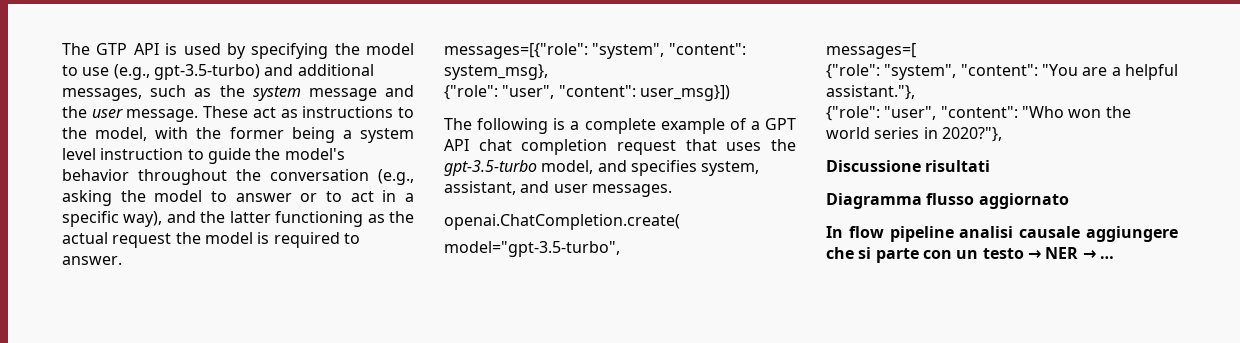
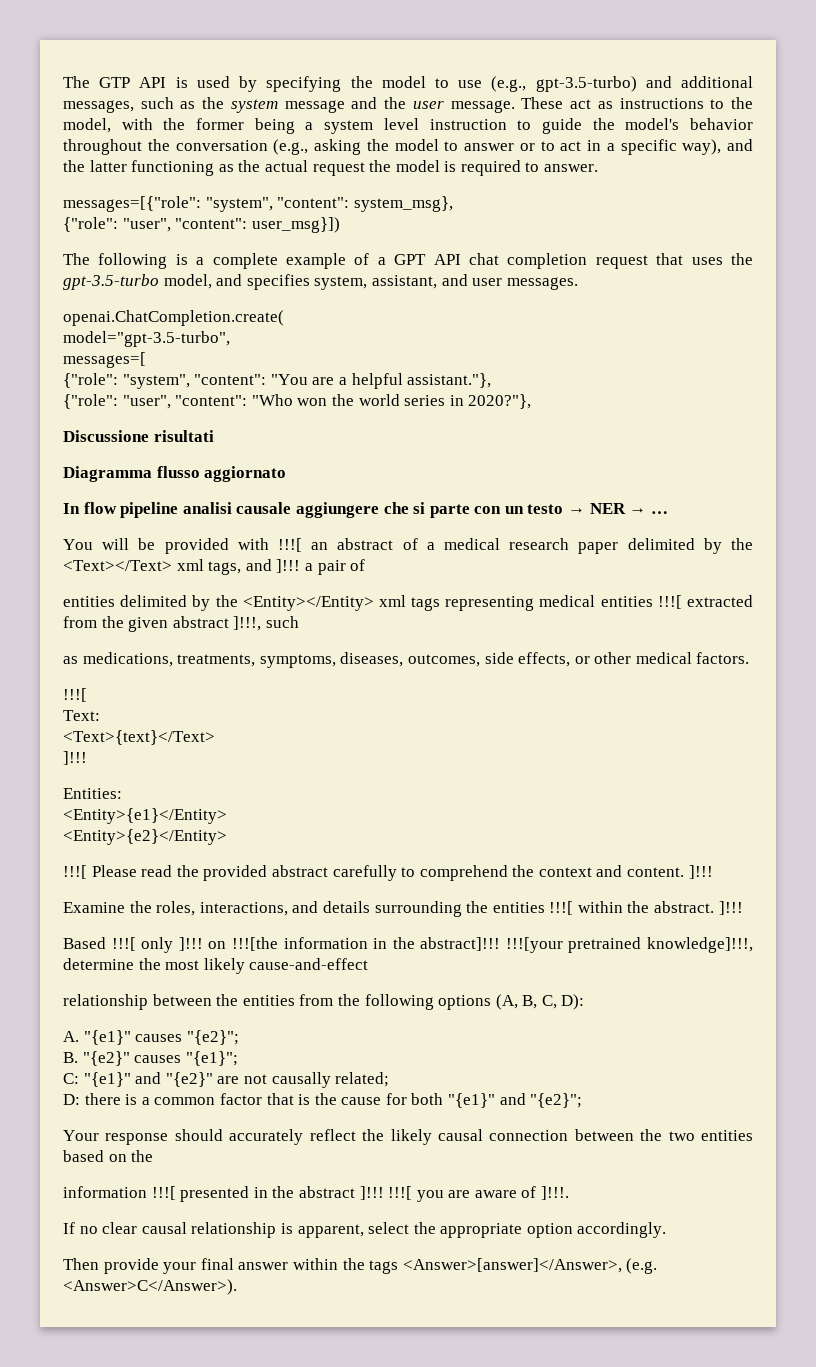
+ You will be provided with !!![ an abstract of a medical research paper delimited by the <Text></Text> xml tags, and ]!!! a pair of
+ entities delimited by the <Entity></Entity> xml tags representing medical entities !!![ extracted from the given abstract ]!!!, such
+ as medications, treatments, symptoms, diseases, outcomes, side effects, or other medical factors.
+ !!![
+ Text:
+ <Text>{text}</Text>
+ ]!!!
+ Entities:
+ <Entity>{e1}</Entity>
+ <Entity>{e2}</Entity>
+ !!![ Please read the provided abstract carefully to comprehend the context and content. ]!!!
+ Examine the roles, interactions, and details surrounding the entities !!![ within the abstract. ]!!!
+ Based !!![ only ]!!! on !!![the information in the abstract]!!! !!![your pretrained knowledge]!!!, determine the most likely cause-and-effect
+ relationship between the entities from the following options (A, B, C, D):
+ A. "{e1}" causes "{e2}";
+ B. "{e2}" causes "{e1}";
+ C: "{e1}" and "{e2}" are not causally related;
+ D: there is a common factor that is the cause for both "{e1}" and "{e2}";
+ Your response should accurately reflect the likely causal connection between the two entities based on the
+ information !!![ presented in the abstract ]!!! !!![ you are aware of ]!!!.
+ If no clear causal relationship is apparent, select the appropriate option accordingly.
+ Then provide your final answer within the tags <Answer>[answer]</Answer>, (e.g. <Answer>C</Answer>).

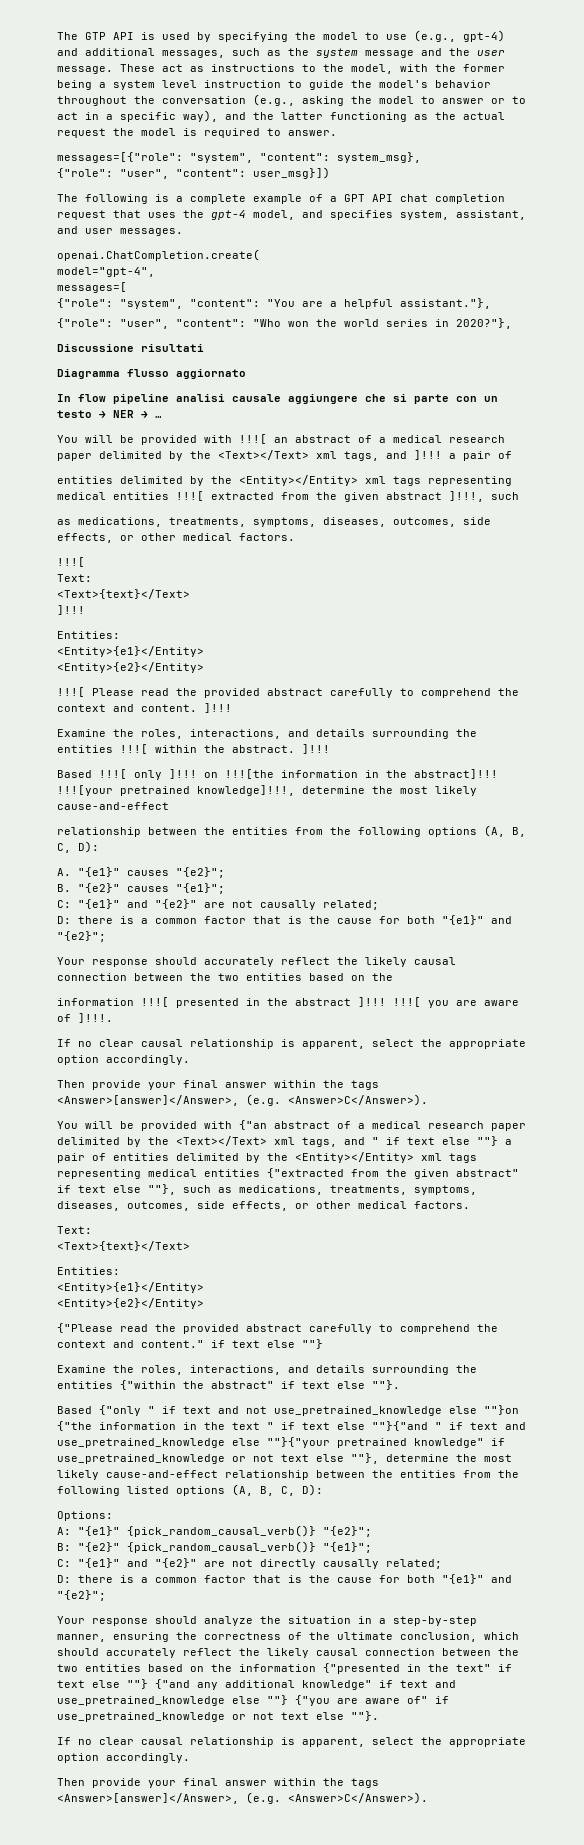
- The GTP API is used by specifying the model to use (e.g., gpt-3.5-turbo) and additional messages, such as the system message and the user message.
+ The GTP API is used by specifying the model to use (e.g., gpt-4) and additional messages, such as the system message and the user message.
- The following is a complete example of a GPT API chat completion request that uses the gpt-3.5-turbo model, and specifies system, assistant, and user messages.
+ The following is a complete example of a GPT API chat completion request that uses the gpt-4 model, and specifies system, assistant, and user messages.
- model="gpt-3.5-turbo",
+ model="gpt-4",
+ You will be provided with {"an abstract of a medical research paper delimited by the <Text></Text> xml tags, and " if text else ""} a pair of entities delimited by the <Entity></Entity> xml tags representing medical entities {"extracted from the given abstract" if text else ""}, such as medications, treatments, symptoms, diseases, outcomes, side effects, or other medical factors.
+ Text:
+ <Text>{text}</Text>
+ Entities:
+ <Entity>{e1}</Entity>
+ <Entity>{e2}</Entity>
+ {"Please read the provided abstract carefully to comprehend the context and content." if text else ""}
+ Examine the roles, interactions, and details surrounding the entities {"within the abstract" if text else ""}.
+ Based {"only " if text and not use_pretrained_knowledge else ""}on {"the information in the text " if text else ""}{"and " if text and use_pretrained_knowledge else ""}{"your pretrained knowledge" if use_pretrained_knowledge or not text else ""}, determine the most likely cause-and-effect relationship between the entities from the following listed options (A, B, C, D):
+ Options:
+ A: "{e1}" {pick_random_causal_verb()} "{e2}";
+ B: "{e2}" {pick_random_causal_verb()} "{e1}";
+ C: "{e1}" and "{e2}" are not directly causally related;
+ D: there is a common factor that is the cause for both "{e1}" and "{e2}";
+ Your response should analyze the situation in a step-by-step manner, ensuring the correctness of the ultimate conclusion, which should accurately reflect the likely causal connection between the two entities based on the information {"presented in the text" if text else ""} {"and any additional knowledge" if text and use_pretrained_knowledge else ""} {"you are aware of" if use_pretrained_knowledge or not text else ""}.
+ If no clear causal relationship is apparent, select the appropriate option accordingly.
+ Then provide your final answer within the tags <Answer>[answer]</Answer>, (e.g. <Answer>C</Answer>).

